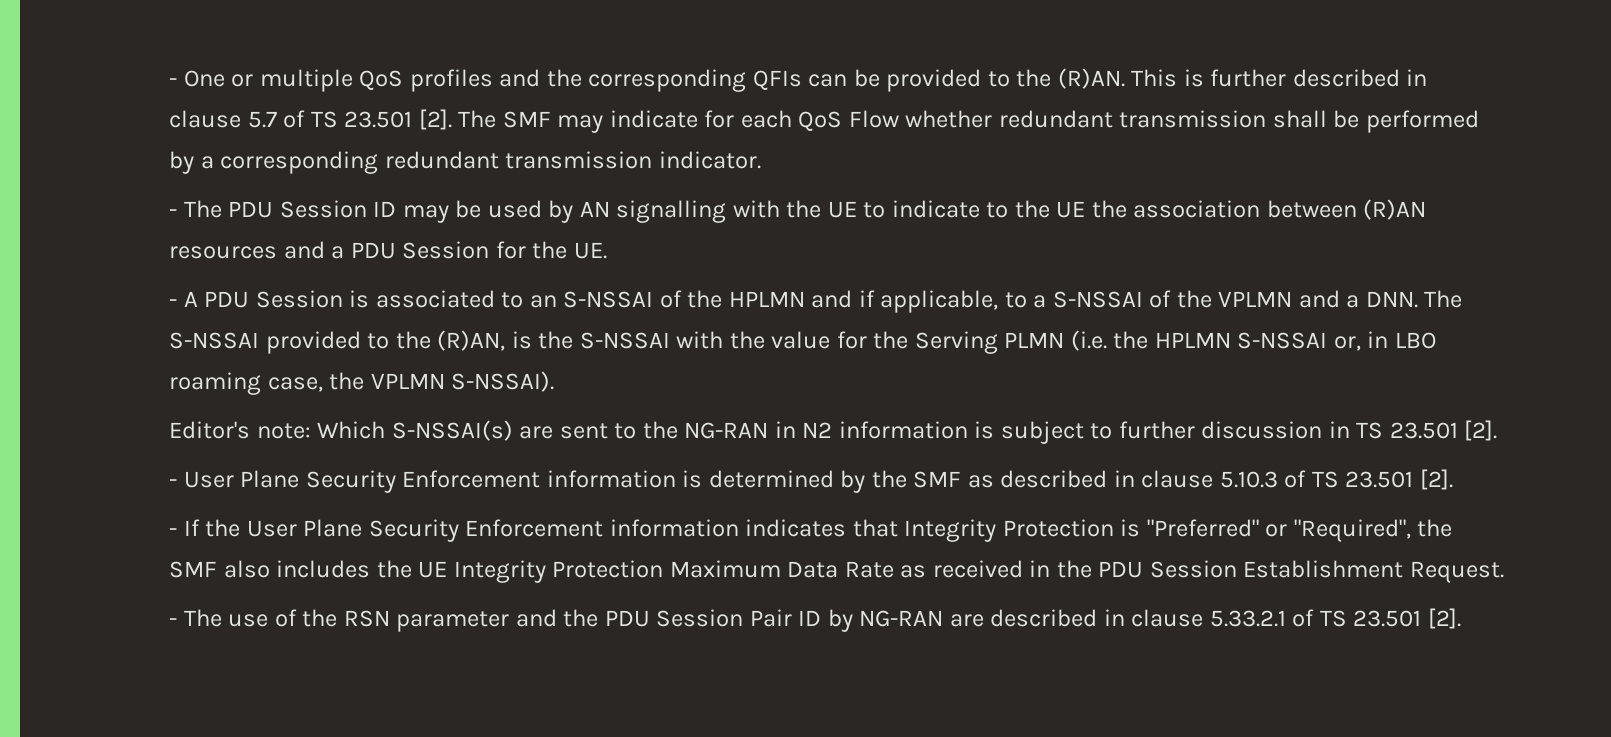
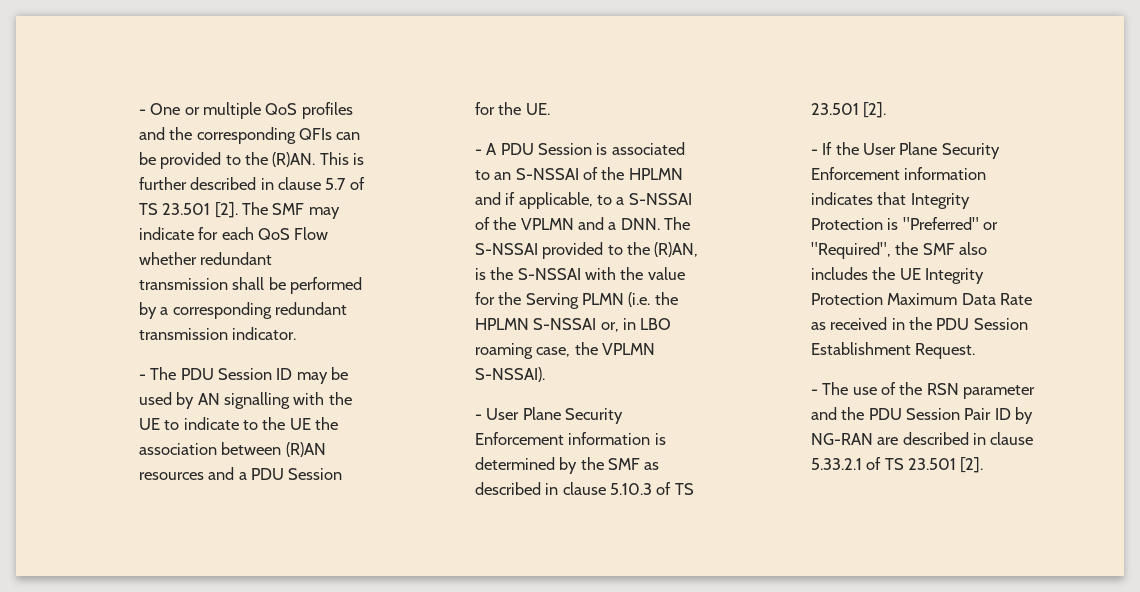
- Editor's note: Which S-NSSAI(s) are sent to the NG-RAN in N2 information is subject to further discussion in TS 23.501 [2].

